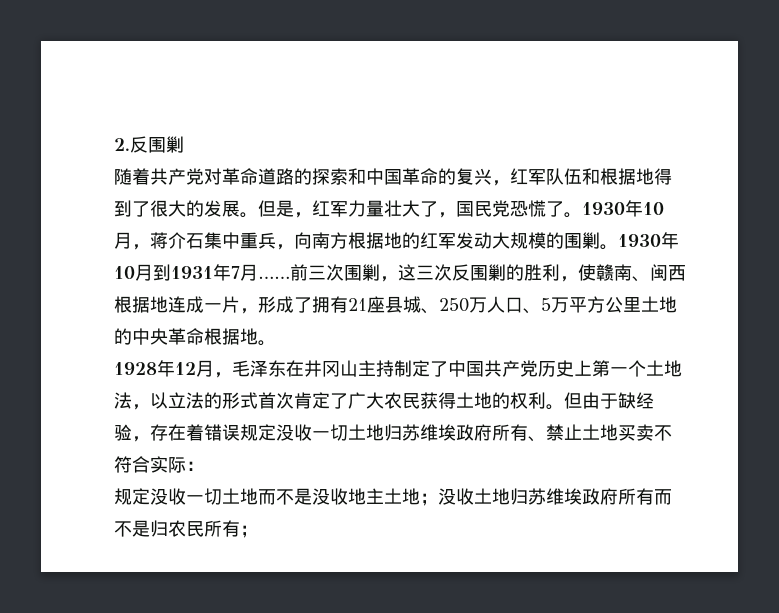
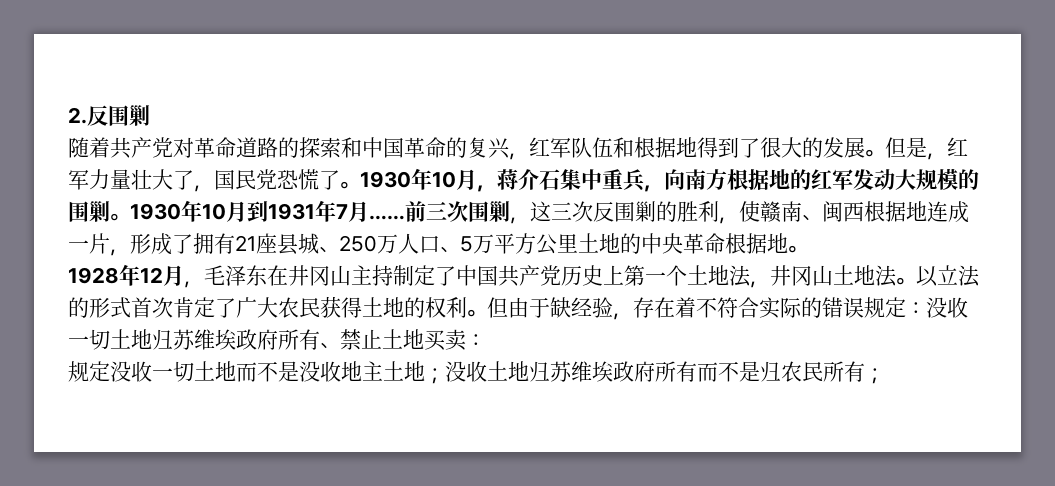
- 1928年12月，毛泽东在井冈山主持制定了中国共产党历史上第一个土地法，以立法的形式首次肯定了广大农民获得土地的权利。
+ 1928年12月，毛泽东在井冈山主持制定了中国共产党历史上第一个土地法，井冈山土地法。以立法的形式首次肯定了广大农民获得土地的权利。
- 但由于缺经验，存在着错误规定没收一切土地归苏维埃政府所有、禁止土地买卖不符合实际：
+ 但由于缺经验，存在着不符合实际的错误规定：没收一切土地归苏维埃政府所有、禁止土地买卖：

